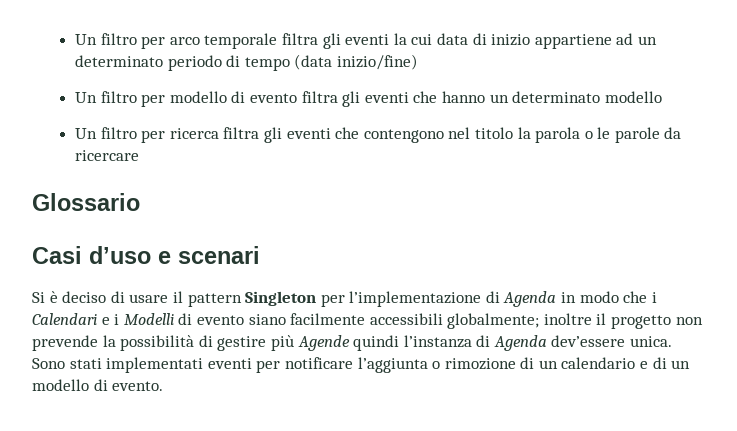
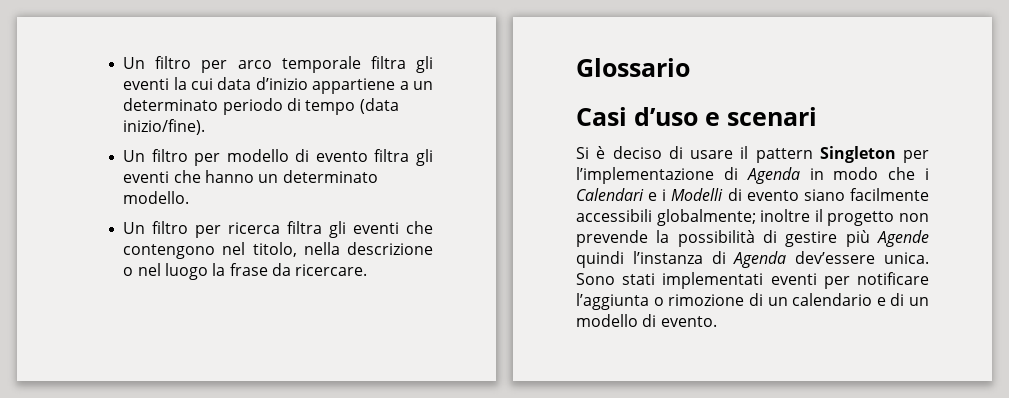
- Un filtro per arco temporale filtra gli eventi la cui data di inizio appartiene ad un determinato periodo di tempo (data inizio/fine)
+ Un filtro per arco temporale filtra gli eventi la cui data d’inizio appartiene a un determinato periodo di tempo (data inizio/fine).
- Un filtro per modello di evento filtra gli eventi che hanno un determinato modello
+ Un filtro per modello di evento filtra gli eventi che hanno un determinato modello.
- Un filtro per ricerca filtra gli eventi che contengono nel titolo la parola o le parole da ricercare
+ Un filtro per ricerca filtra gli eventi che contengono nel titolo, nella descrizione o nel luogo la frase da ricercare.

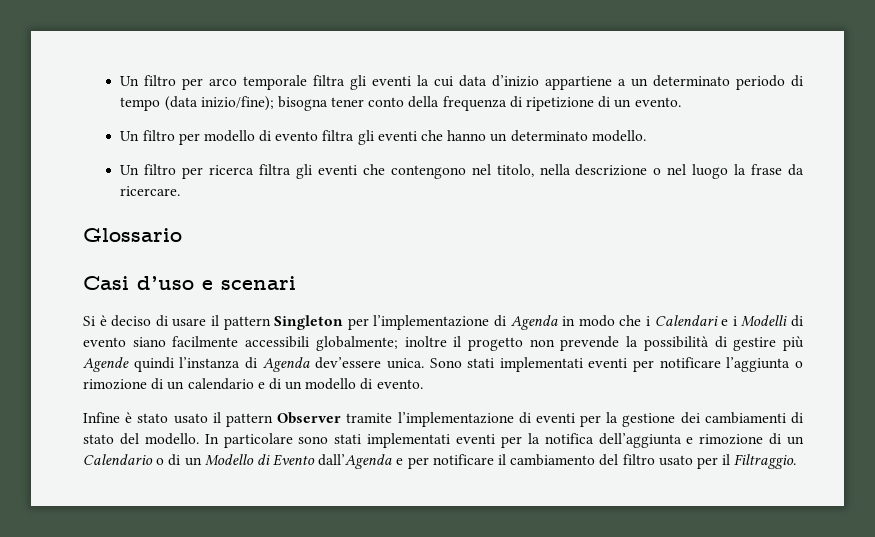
- Un filtro per arco temporale filtra gli eventi la cui data d’inizio appartiene a un determinato periodo di tempo (data inizio/fine).
+ Un filtro per arco temporale filtra gli eventi la cui data d’inizio appartiene a un determinato periodo di tempo (data inizio/fine); bisogna tener conto della frequenza di ripetizione di un evento.
+ Infine è stato usato il pattern Observer tramite l’implementazione di eventi per la gestione dei cambiamenti di stato del modello. In particolare sono stati implementati eventi per la notifica dell’aggiunta e rimozione di un Calendario o di un Modello di Evento dall’Agenda e per notificare il cambiamento del filtro usato per il Filtraggio.

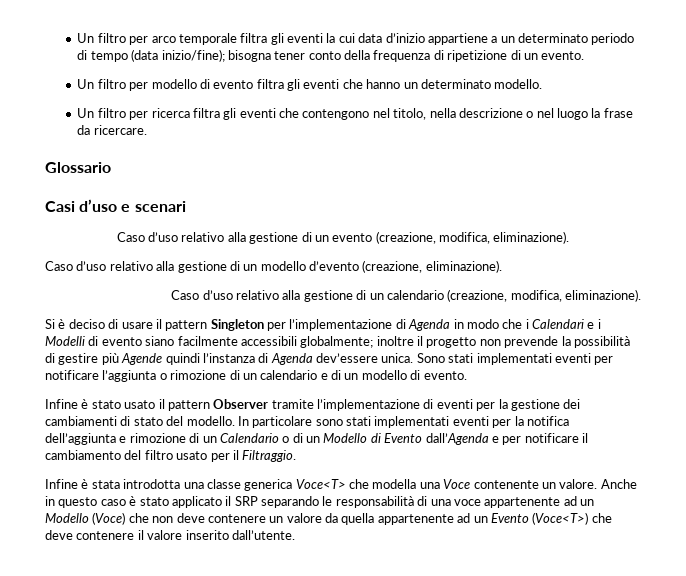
+ Caso d’uso relativo alla gestione di un evento (creazione, modifica, eliminazione).
+ Caso d’uso relativo alla gestione di un modello d’evento (creazione, eliminazione).
+ Caso d’uso relativo alla gestione di un calendario (creazione, modifica, eliminazione).
+ Infine è stata introdotta una classe generica Voce<T> che modella una Voce contenente un valore. Anche in questo caso è stato applicato il SRP separando le responsabilità di una voce appartenente ad un Modello (Voce) che non deve contenere un valore da quella appartenente ad un Evento (Voce<T>) che deve contenere il valore inserito dall’utente.

